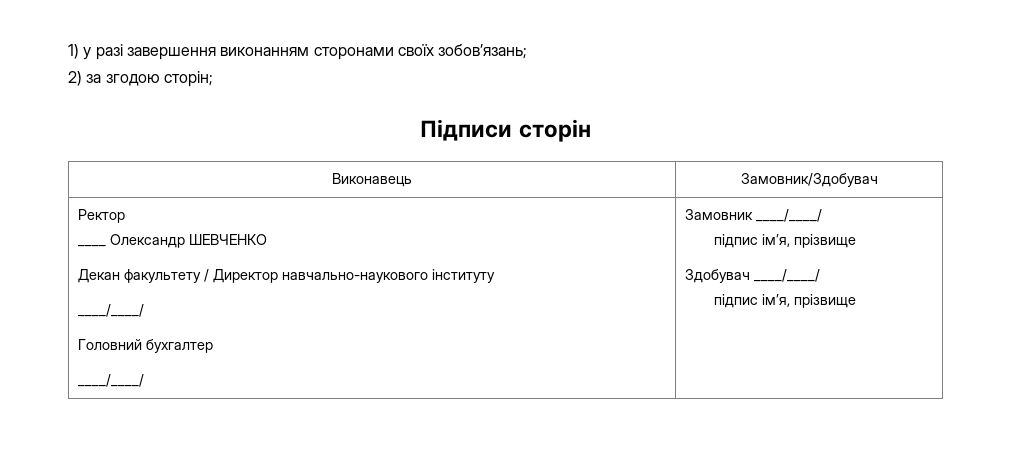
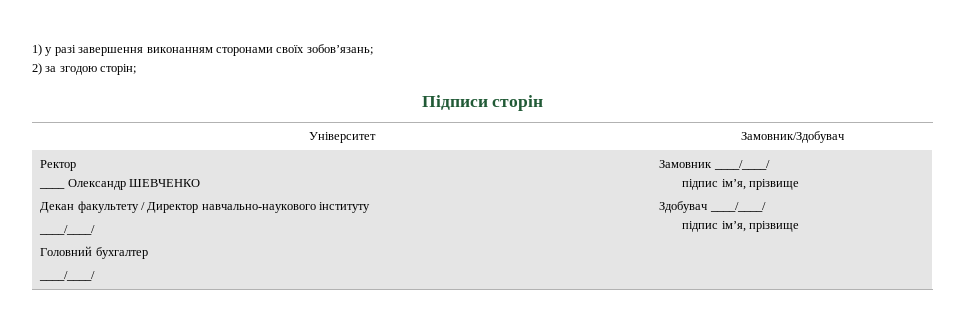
- Виконавець | Замовник/Здобувач
+ Університет | Замовник/Здобувач

